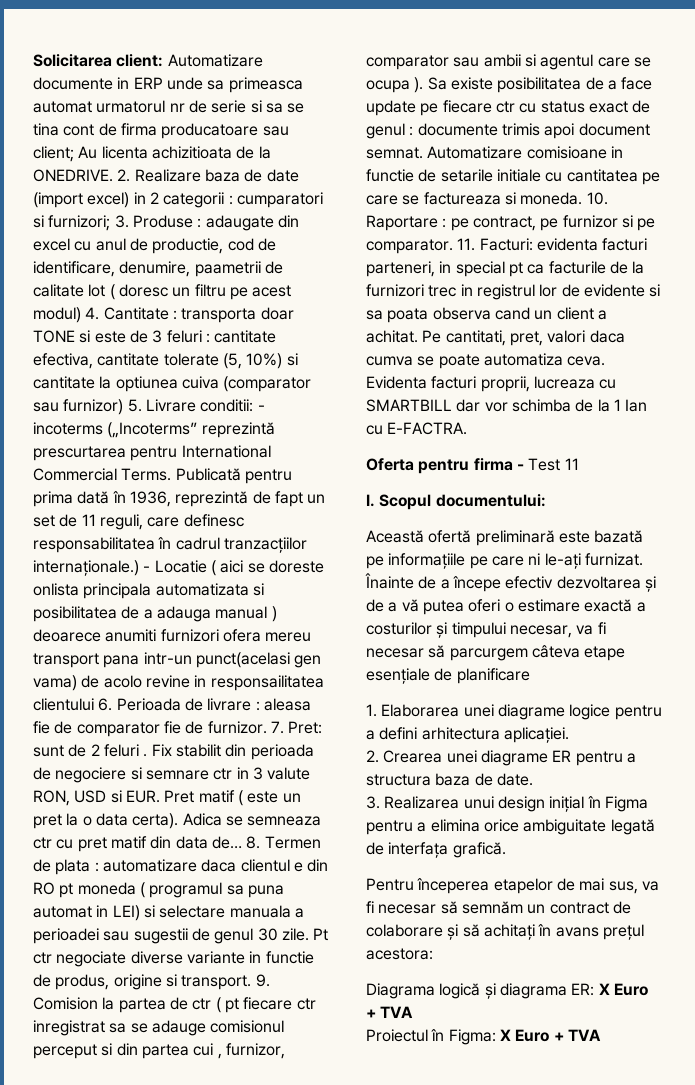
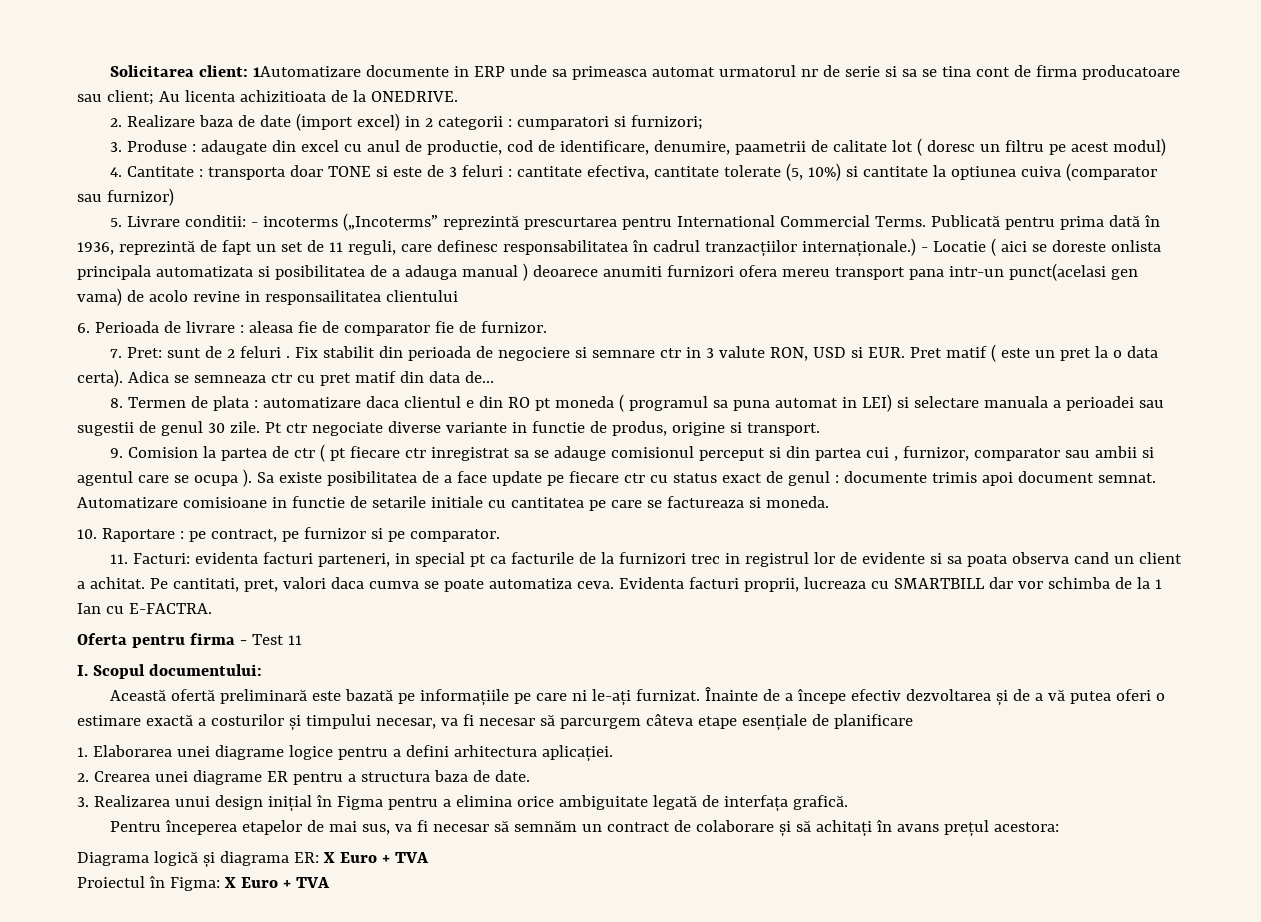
- Automatizare documente in ERP unde sa primeasca automat urmatorul nr de serie si sa se tina cont de firma producatoare sau client;
+ 1Automatizare documente in ERP unde sa primeasca automat urmatorul nr de serie si sa se tina cont de firma producatoare sau client;
- Au licenta achizitioata de la ONEDRIVE. 2. Realizare baza de date (import excel) in 2 categorii :
+ Au licenta achizitioata de la ONEDRIVE.
+ 2. Realizare baza de date (import excel) in 2 categorii :
- cumparatori si furnizori; 3. Produse :
+ cumparatori si furnizori;
+ 3. Produse :
- adaugate din excel cu anul de productie, cod de identificare, denumire, paametrii de calitate lot ( doresc un filtru pe acest modul) 4. Cantitate :
+ adaugate din excel cu anul de productie, cod de identificare, denumire, paametrii de calitate lot ( doresc un filtru pe acest modul)
+ 4. Cantitate :
- cantitate efectiva, cantitate tolerate (5, 10%) si cantitate la optiunea cuiva (comparator sau furnizor) 5. Livrare conditii:
+ cantitate efectiva, cantitate tolerate (5, 10%) si cantitate la optiunea cuiva (comparator sau furnizor)
+ 5. Livrare conditii:
- - Locatie ( aici se doreste onlista principala automatizata si posibilitatea de a adauga manual ) deoarece anumiti furnizori ofera mereu transport pana intr-un punct(acelasi gen vama) de acolo revine in responsailitatea clientului 6. Perioada de livrare : aleasa fie de comparator fie de furnizor. 7. Pret: sunt de 2 feluri .
+ - Locatie ( aici se doreste onlista principala automatizata si posibilitatea de a adauga manual ) deoarece anumiti furnizori ofera mereu transport pana intr-un punct(acelasi gen vama) de acolo revine in responsailitatea clientului
+ 6. Perioada de livrare : aleasa fie de comparator fie de furnizor.
+ 7. Pret: sunt de 2 feluri .
- Adica se semneaza ctr cu pret matif din data de… 8. Termen de plata : automatizare daca clientul e din RO pt moneda ( programul sa puna automat in LEI) si selectare manuala a perioadei sau sugestii de genul 30 zile.
+ Adica se semneaza ctr cu pret matif din data de…
+ 8. Termen de plata : automatizare daca clientul e din RO pt moneda ( programul sa puna automat in LEI) si selectare manuala a perioadei sau sugestii de genul 30 zile.
- Pt ctr negociate diverse variante in functie de produs, origine si transport. 9. Comision la partea de ctr ( pt fiecare ctr inregistrat sa se adauge comisionul perceput si din partea cui , furnizor, comparator sau ambii si agentul care se ocupa ).
+ Pt ctr negociate diverse variante in functie de produs, origine si transport.
+ 9. Comision la partea de ctr ( pt fiecare ctr inregistrat sa se adauge comisionul perceput si din partea cui , furnizor, comparator sau ambii si agentul care se ocupa ).
- Automatizare comisioane in functie de setarile initiale cu cantitatea pe care se factureaza si moneda. 10. Raportare : pe contract, pe furnizor si pe comparator. 11. Facturi: evidenta facturi parteneri, in special pt ca facturile de la furnizori trec in registrul lor de evidente si sa poata observa cand un client a achitat.
+ Automatizare comisioane in functie de setarile initiale cu cantitatea pe care se factureaza si moneda.
+ 10. Raportare : pe contract, pe furnizor si pe comparator.
+ 11. Facturi: evidenta facturi parteneri, in special pt ca facturile de la furnizori trec in registrul lor de evidente si sa poata observa cand un client a achitat.

